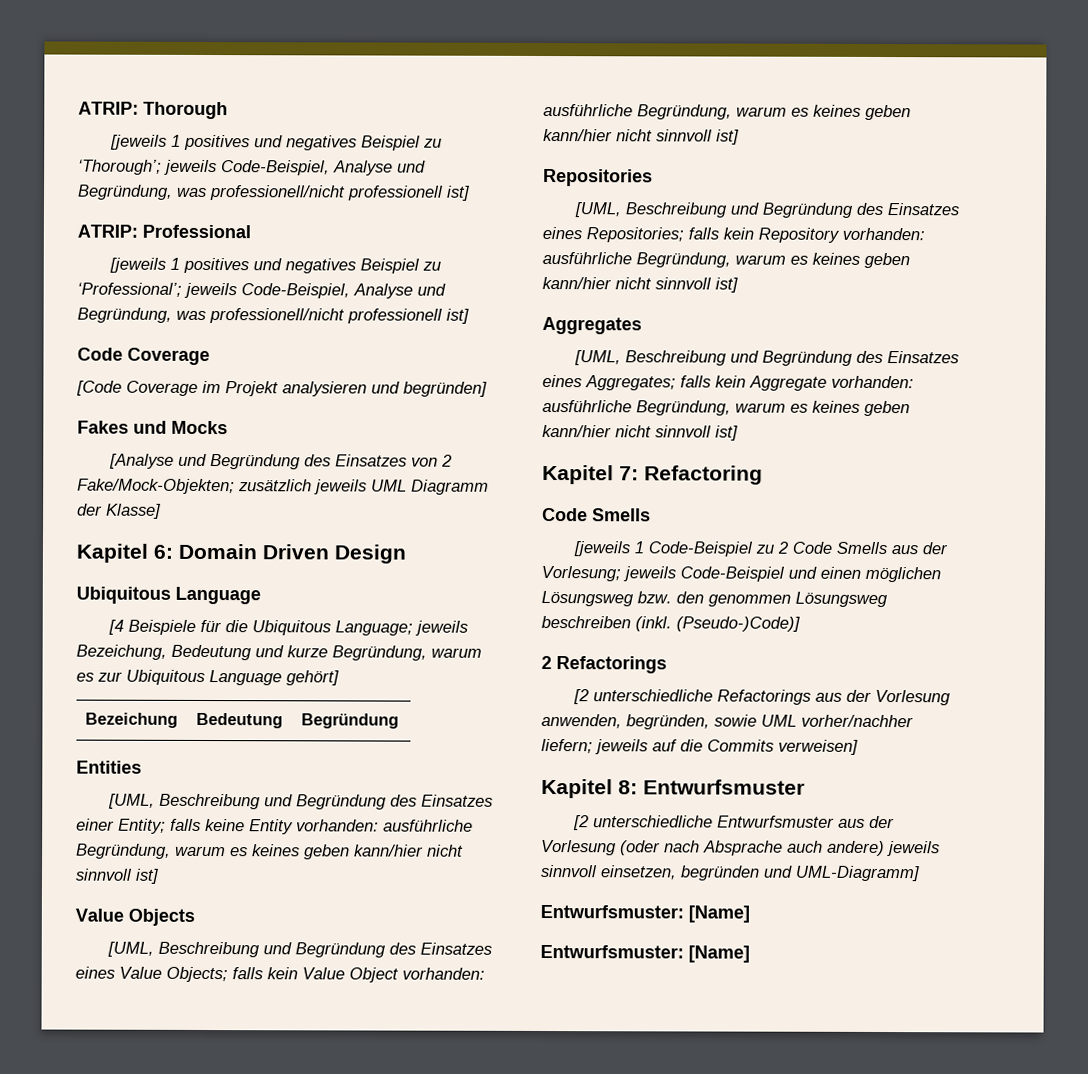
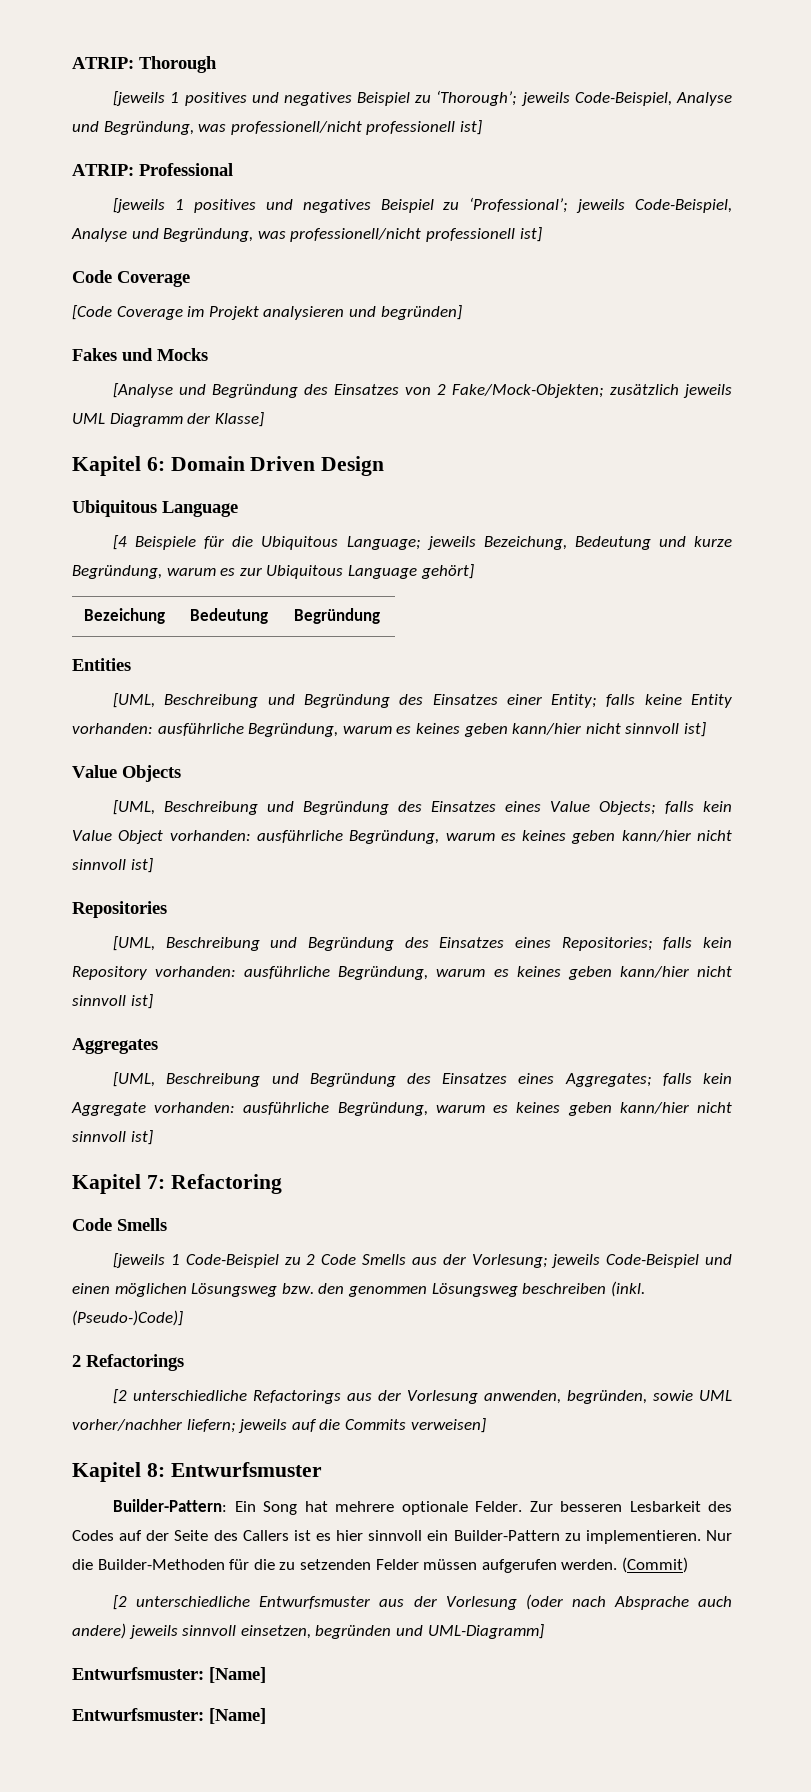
+ Builder-Pattern: Ein Song hat mehrere optionale Felder. Zur besseren Lesbarkeit des Codes auf der Seite des Callers ist es hier sinnvoll ein Builder-Pattern zu implementieren. Nur die Builder-Methoden für die zu setzenden Felder müssen aufgerufen werden. (Commit)

